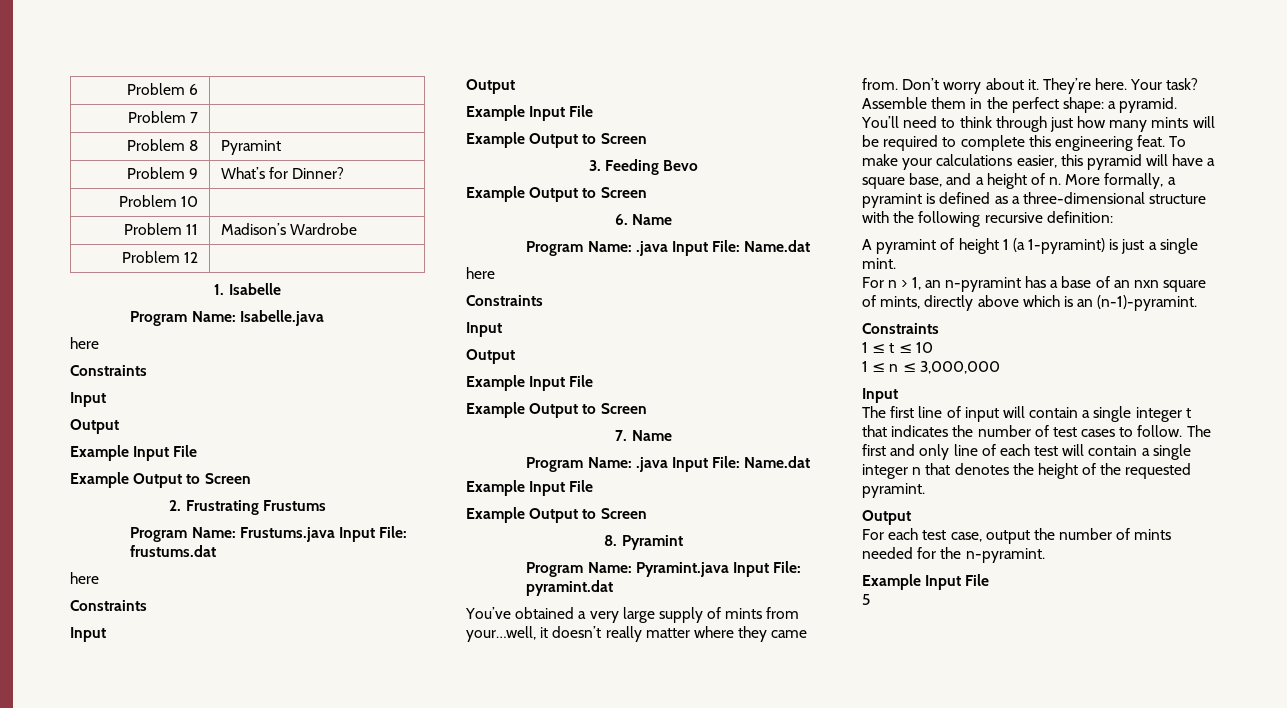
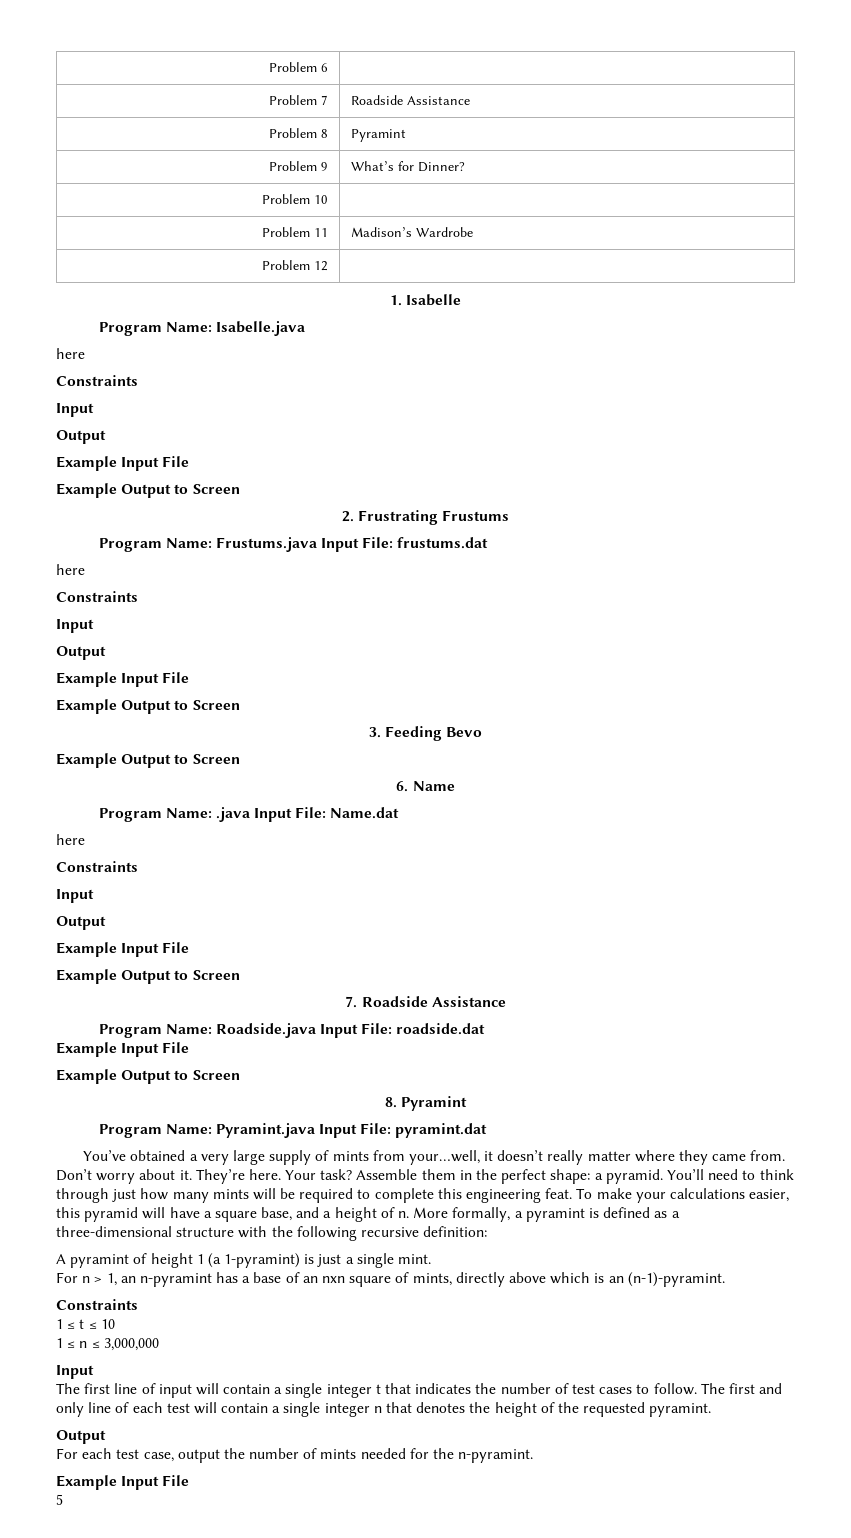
- Problem 7 |
+ Problem 7 | Roadside Assistance
- 7. Name
- Program Name: .java Input File: Name.dat
+ 7. Roadside Assistance
+ Program Name: Roadside.java Input File: roadside.dat

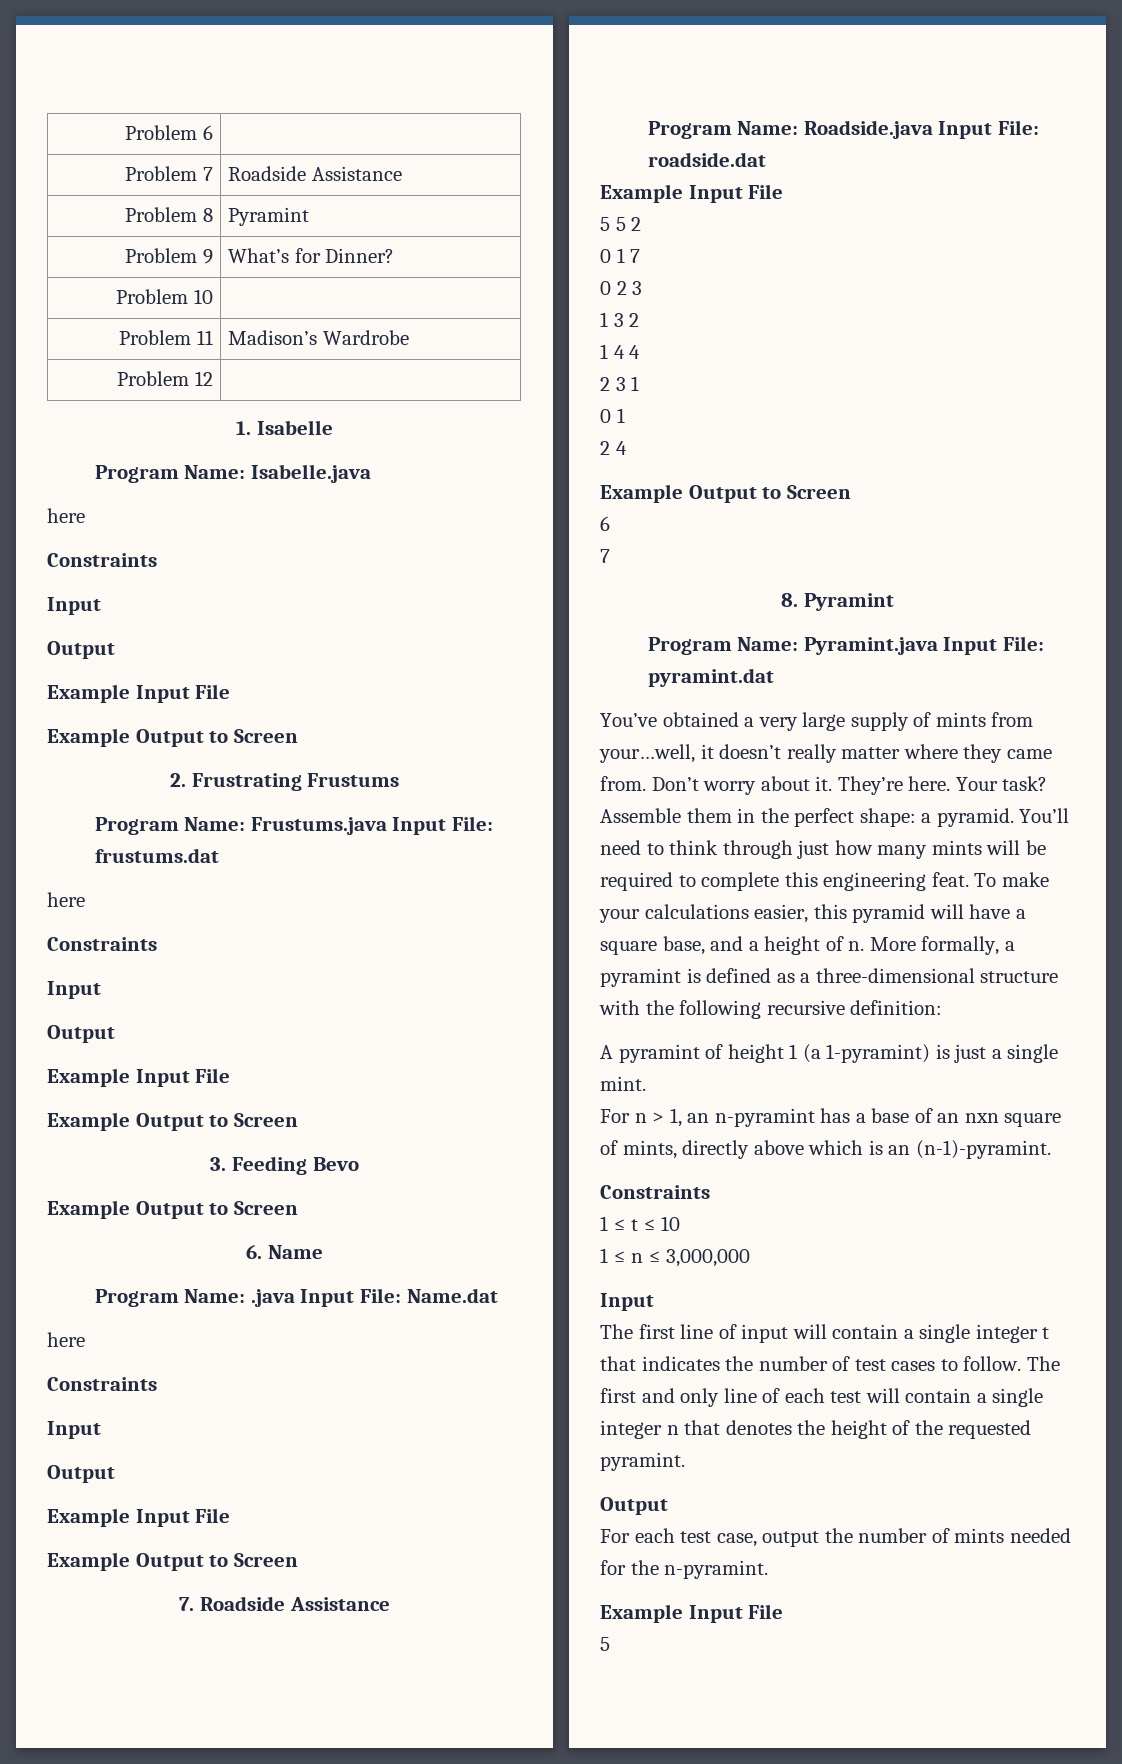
  Program Name: Roadside.java Input File: roadside.dat
  Example Input File
+ 5 5 2
+ 0 1 7
+ 0 2 3
+ 1 3 2
+ 1 4 4
+ 2 3 1
+ 0 1
+ 2 4
  Example Output to Screen
+ 6
+ 7

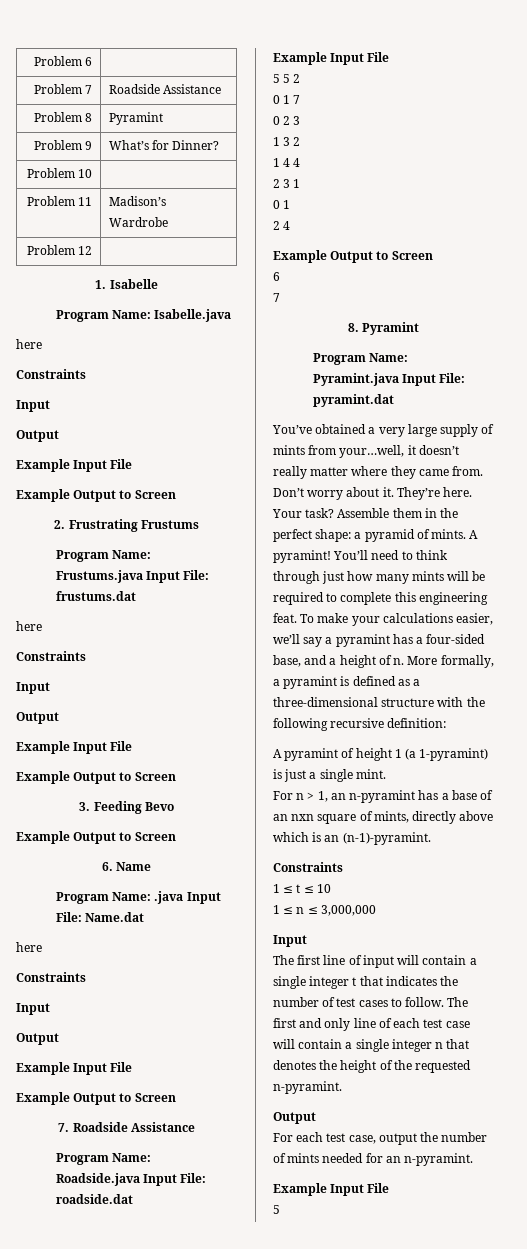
- Assemble them in the perfect shape: a pyramid.
+ Assemble them in the perfect shape: a pyramid of mints. A pyramint!
- To make your calculations easier, this pyramid will have a square base, and a height of n.
+ To make your calculations easier, we’ll say a pyramint has a four-sided base, and a height of n.
- The first and only line of each test will contain a single integer n that denotes the height of the requested pyramint.
+ The first and only line of each test case will contain a single integer n that denotes the height of the requested n-pyramint.
- For each test case, output the number of mints needed for the n-pyramint.
+ For each test case, output the number of mints needed for an n-pyramint.

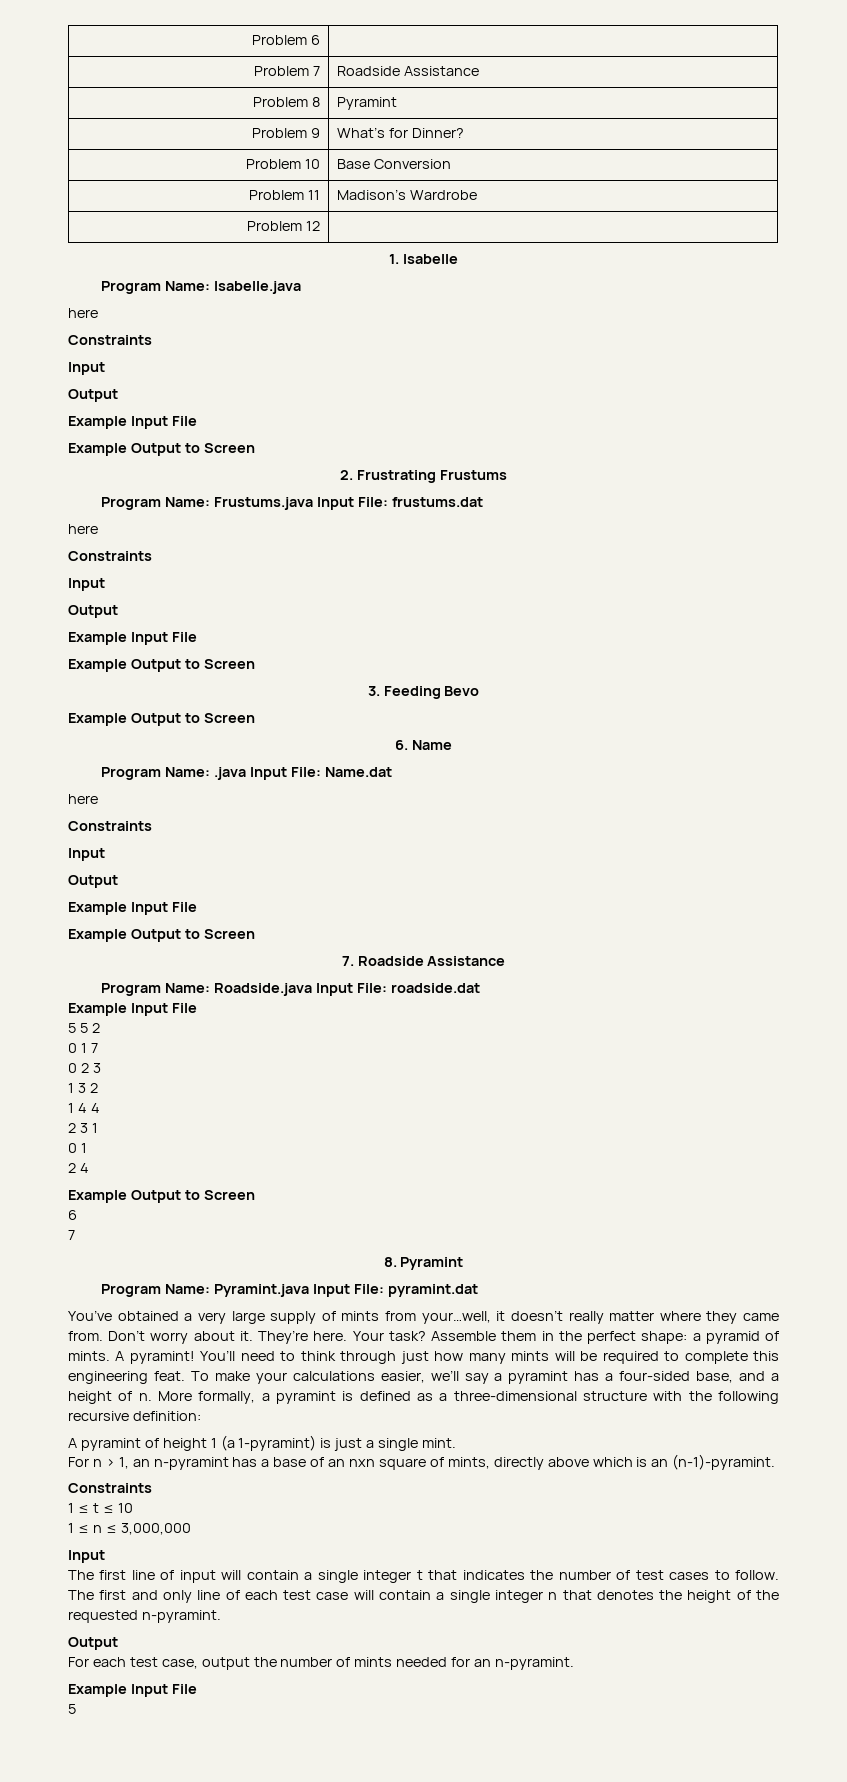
- Problem 10 |
+ Problem 10 | Base Conversion

